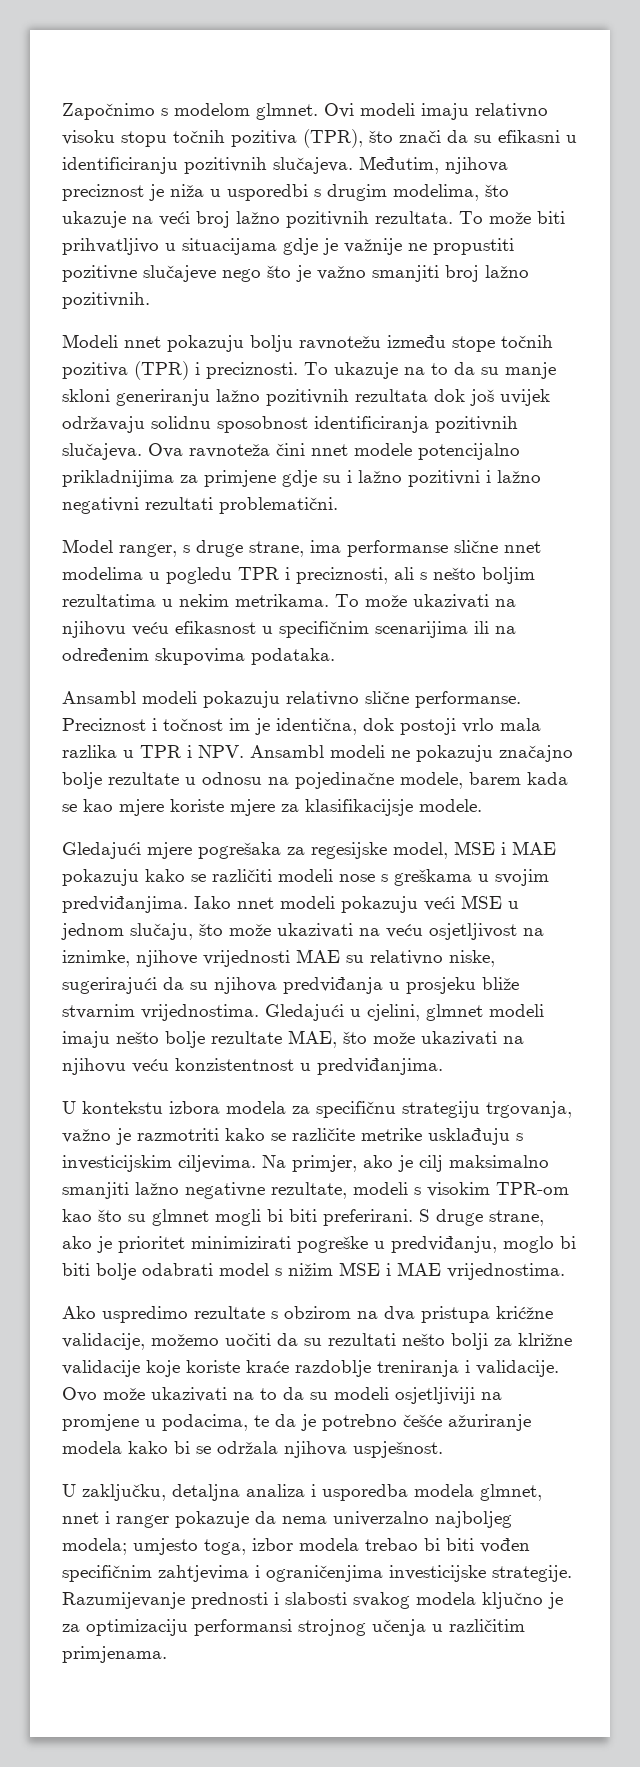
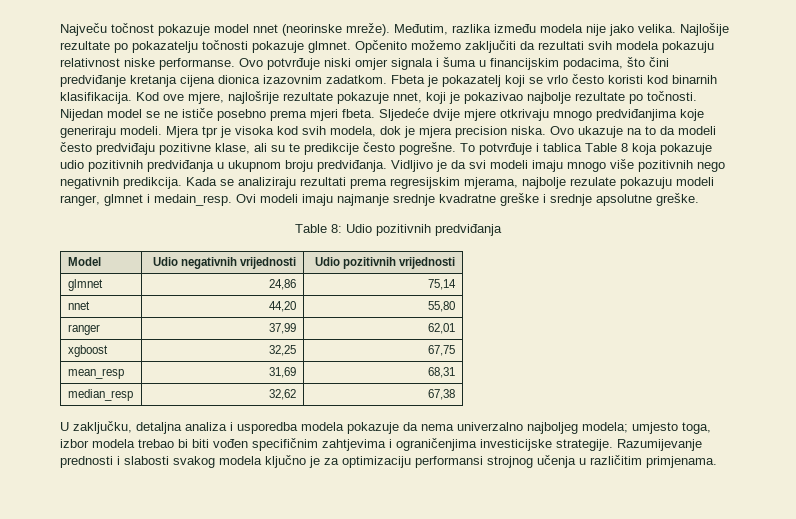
- Započnimo s modelom glmnet. Ovi modeli imaju relativno visoku stopu točnih pozitiva (TPR), što znači da su efikasni u identificiranju pozitivnih slučajeva. Međutim, njihova preciznost je niža u usporedbi s drugim modelima, što ukazuje na veći broj lažno pozitivnih rezultata. To može biti prihvatljivo u situacijama gdje je važnije ne propustiti pozitivne slučajeve nego što je važno smanjiti broj lažno pozitivnih.
- Modeli nnet pokazuju bolju ravnotežu između stope točnih pozitiva (TPR) i preciznosti. To ukazuje na to da su manje skloni generiranju lažno pozitivnih rezultata dok još uvijek održavaju solidnu sposobnost identificiranja pozitivnih slučajeva. Ova ravnoteža čini nnet modele potencijalno prikladnijima za primjene gdje su i lažno pozitivni i lažno negativni rezultati problematični.
- Model ranger, s druge strane, ima performanse slične nnet modelima u pogledu TPR i preciznosti, ali s nešto boljim rezultatima u nekim metrikama. To može ukazivati na njihovu veću efikasnost u specifičnim scenarijima ili na određenim skupovima podataka.
- Ansambl modeli pokazuju relativno slične performanse. Preciznost i točnost im je identična, dok postoji vrlo mala razlika u TPR i NPV. Ansambl modeli ne pokazuju značajno bolje rezultate u odnosu na pojedinačne modele, barem kada se kao mjere koriste mjere za klasifikacijsje modele.
- Gledajući mjere pogrešaka za regesijske model, MSE i MAE pokazuju kako se različiti modeli nose s greškama u svojim predviđanjima. Iako nnet modeli pokazuju veći MSE u jednom slučaju, što može ukazivati na veću osjetljivost na iznimke, njihove vrijednosti MAE su relativno niske, sugerirajući da su njihova predviđanja u prosjeku bliže stvarnim vrijednostima. Gledajući u cjelini, glmnet modeli imaju nešto bolje rezultate MAE, što može ukazivati na njihovu veću konzistentnost u predviđanjima.
- U kontekstu izbora modela za specifičnu strategiju trgovanja, važno je razmotriti kako se različite metrike usklađuju s investicijskim ciljevima. Na primjer, ako je cilj maksimalno smanjiti lažno negativne rezultate, modeli s visokim TPR-om kao što su glmnet mogli bi biti preferirani. S druge strane, ako je prioritet minimizirati pogreške u predviđanju, moglo bi biti bolje odabrati model s nižim MSE i MAE vrijednostima.
- Ako uspredimo rezultate s obzirom na dva pristupa krićžne validacije, možemo uočiti da su rezultati nešto bolji za klrižne validacije koje koriste kraće razdoblje treniranja i validacije. Ovo može ukazivati na to da su modeli osjetljiviji na promjene u podacima, te da je potrebno češće ažuriranje modela kako bi se održala njihova uspješnost.
+ Največu točnost pokazuje model nnet (neorinske mreže). Međutim, razlika između modela nije jako velika. Najlošije rezultate po pokazatelju točnosti pokazuje glmnet. Opčenito možemo zaključiti da rezultati svih modela pokazuju relativnost niske performanse. Ovo potvrđuje niski omjer signala i šuma u financijskim podacima, što čini predviđanje kretanja cijena dionica izazovnim zadatkom. Fbeta je pokazatelj koji se vrlo često koristi kod binarnih klasifikacija. Kod ove mjere, najlošrije rezultate pokazuje nnet, koji je pokazivao najbolje rezultate po točnosti. Nijedan model se ne ističe posebno prema mjeri fbeta. Sljedeće dvije mjere otkrivaju mnogo predviđanjima koje generiraju modeli. Mjera tpr je visoka kod svih modela, dok je mjera precision niska. Ovo ukazuje na to da modeli često predviđaju pozitivne klase, ali su te predikcije često pogrešne. To potvrđuje i tablica Table 8 koja pokazuje udio pozitivnih predviđanja u ukupnom broju predviđanja. Vidljivo je da svi modeli imaju mnogo više pozitivnih nego negativnih predikcija. Kada se analiziraju rezultati prema regresijskim mjerama, najbolje rezulate pokazuju modeli ranger, glmnet i medain_resp. Ovi modeli imaju najmanje srednje kvadratne greške i srednje apsolutne greške.
+ Table 8: Udio pozitivnih predviđanja
+ Model | Udio negativnih vrijednosti | Udio pozitivnih vrijednosti
+ glmnet | 24,86 | 75,14
+ nnet | 44,20 | 55,80
+ ranger | 37,99 | 62,01
+ xgboost | 32,25 | 67,75
+ mean_resp | 31,69 | 68,31
+ median_resp | 32,62 | 67,38
- U zaključku, detaljna analiza i usporedba modela glmnet, nnet i ranger pokazuje da nema univerzalno najboljeg modela; umjesto toga, izbor modela trebao bi biti vođen specifičnim zahtjevima i ograničenjima investicijske strategije.
+ U zaključku, detaljna analiza i usporedba modela pokazuje da nema univerzalno najboljeg modela; umjesto toga, izbor modela trebao bi biti vođen specifičnim zahtjevima i ograničenjima investicijske strategije.

